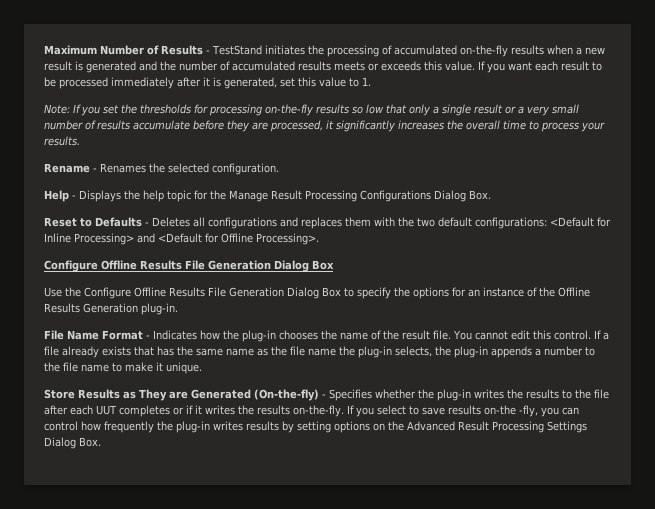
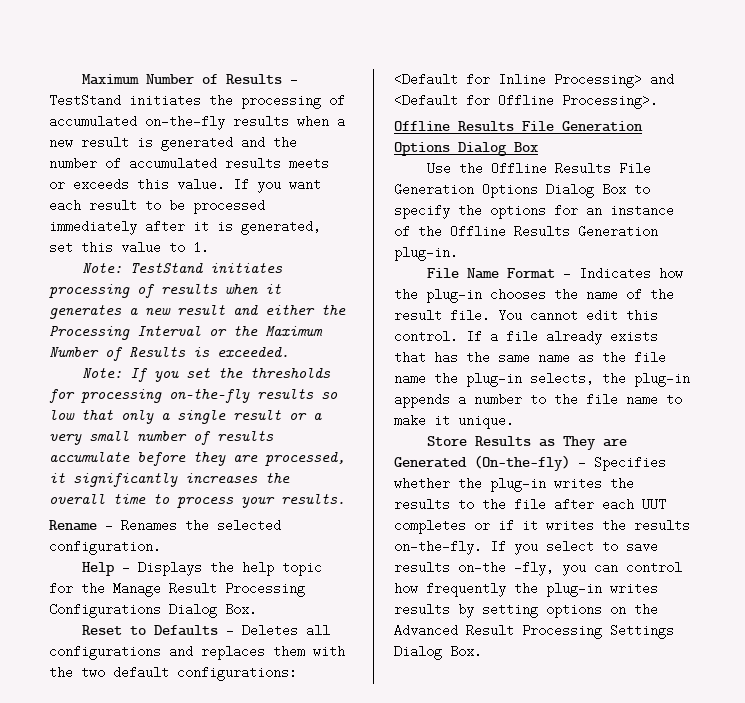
+ Note: TestStand initiates processing of results when it generates a new result and either the Processing Interval or the Maximum Number of Results is exceeded.
  Reset to Defaults - Deletes all configurations and replaces them with the two default configurations: <Default for Inline Processing> and <Default for Offline Processing>.
- Configure Offline Results File Generation Dialog Box
+ Offline Results File Generation Options Dialog Box
- Use the Configure Offline Results File Generation Dialog Box to specify the options for an instance of the Offline Results Generation plug-in.
+ Use the Offline Results File Generation Options Dialog Box to specify the options for an instance of the Offline Results Generation plug-in.

